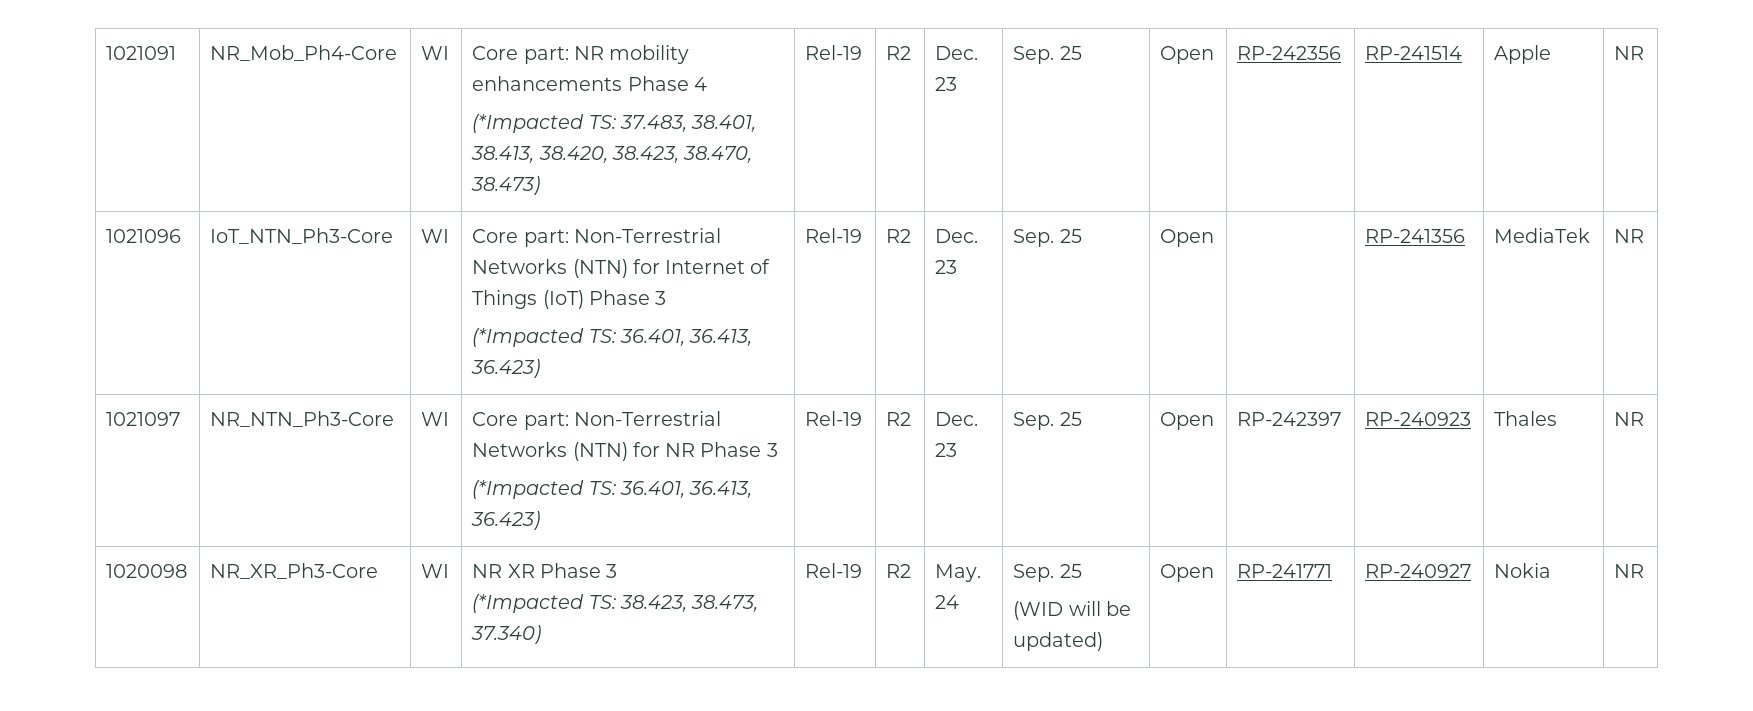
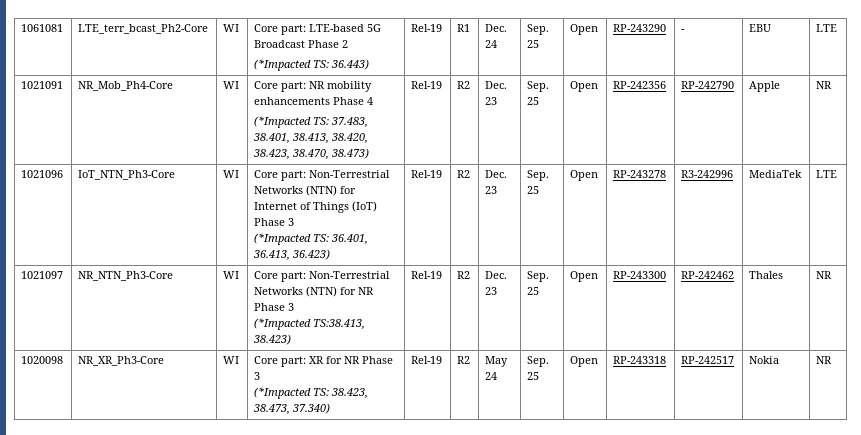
+ 1061081 | LTE_terr_bcast_Ph2-Core | WI | Core part: LTE-based 5G Broadcast Phase 2
+ (*Impacted TS: 36.443) | Rel-19 | R1 | Dec. 24 | Sep. 25 | Open | RP-243290 | - | EBU | LTE
  1021091 | NR_Mob_Ph4-Core | WI | Core part: NR mobility enhancements Phase 4
- (*Impacted TS: 37.483, 38.401, 38.413, 38.420, 38.423, 38.470, 38.473) | Rel-19 | R2 | Dec. 23 | Sep. 25 | Open | RP-242356 | RP-241514 | Apple | NR
+ (*Impacted TS: 37.483, 38.401, 38.413, 38.420, 38.423, 38.470, 38.473) | Rel-19 | R2 | Dec. 23 | Sep. 25 | Open | RP-242356 | RP-242790 | Apple | NR
  1021096 | IoT_NTN_Ph3-Core | WI | Core part: Non-Terrestrial Networks (NTN) for Internet of Things (IoT) Phase 3
- (*Impacted TS: 36.401, 36.413, 36.423) | Rel-19 | R2 | Dec. 23 | Sep. 25 | Open | | RP-241356 | MediaTek | NR
+ (*Impacted TS: 36.401, 36.413, 36.423) | Rel-19 | R2 | Dec. 23 | Sep. 25 | Open | RP-243278 | R3-242996 | MediaTek | LTE
  1021097 | NR_NTN_Ph3-Core | WI | Core part: Non-Terrestrial Networks (NTN) for NR Phase 3
- (*Impacted TS: 36.401, 36.413, 36.423) | Rel-19 | R2 | Dec. 23 | Sep. 25 | Open | RP-242397 | RP-240923 | Thales | NR
+ (*Impacted TS:38.413, 38.423) | Rel-19 | R2 | Dec. 23 | Sep. 25 | Open | RP-243300 | RP-242462 | Thales | NR
- 1020098 | NR_XR_Ph3-Core | WI | NR XR Phase 3
- (*Impacted TS: 38.423, 38.473, 37.340) | Rel-19 | R2 | May. 24 | Sep. 25
- (WID will be updated) | Open | RP-241771 | RP-240927 | Nokia | NR
+ 1020098 | NR_XR_Ph3-Core | WI | Core part: XR for NR Phase 3
+ (*Impacted TS: 38.423, 38.473, 37.340) | Rel-19 | R2 | May 24 | Sep. 25 | Open | RP-243318 | RP-242517 | Nokia | NR

